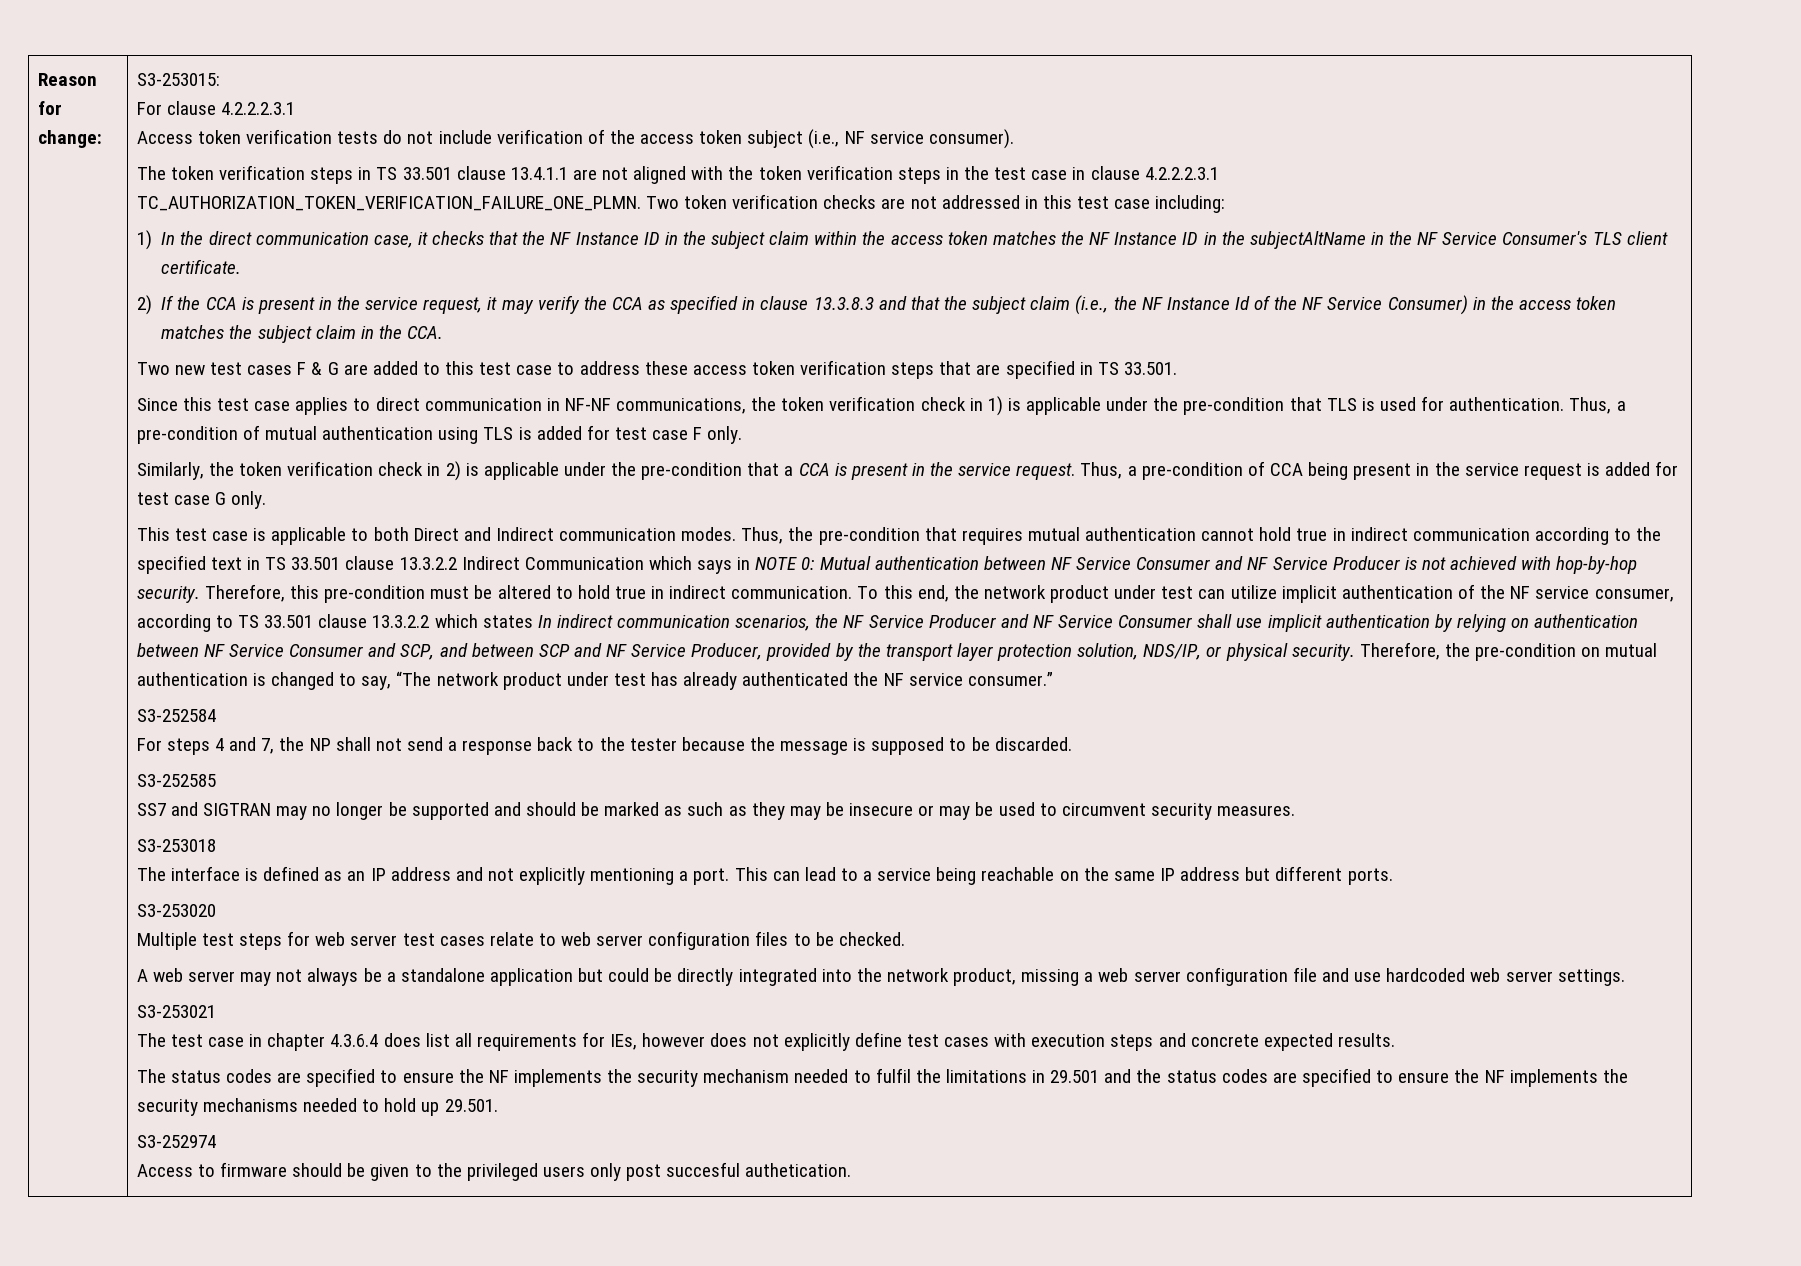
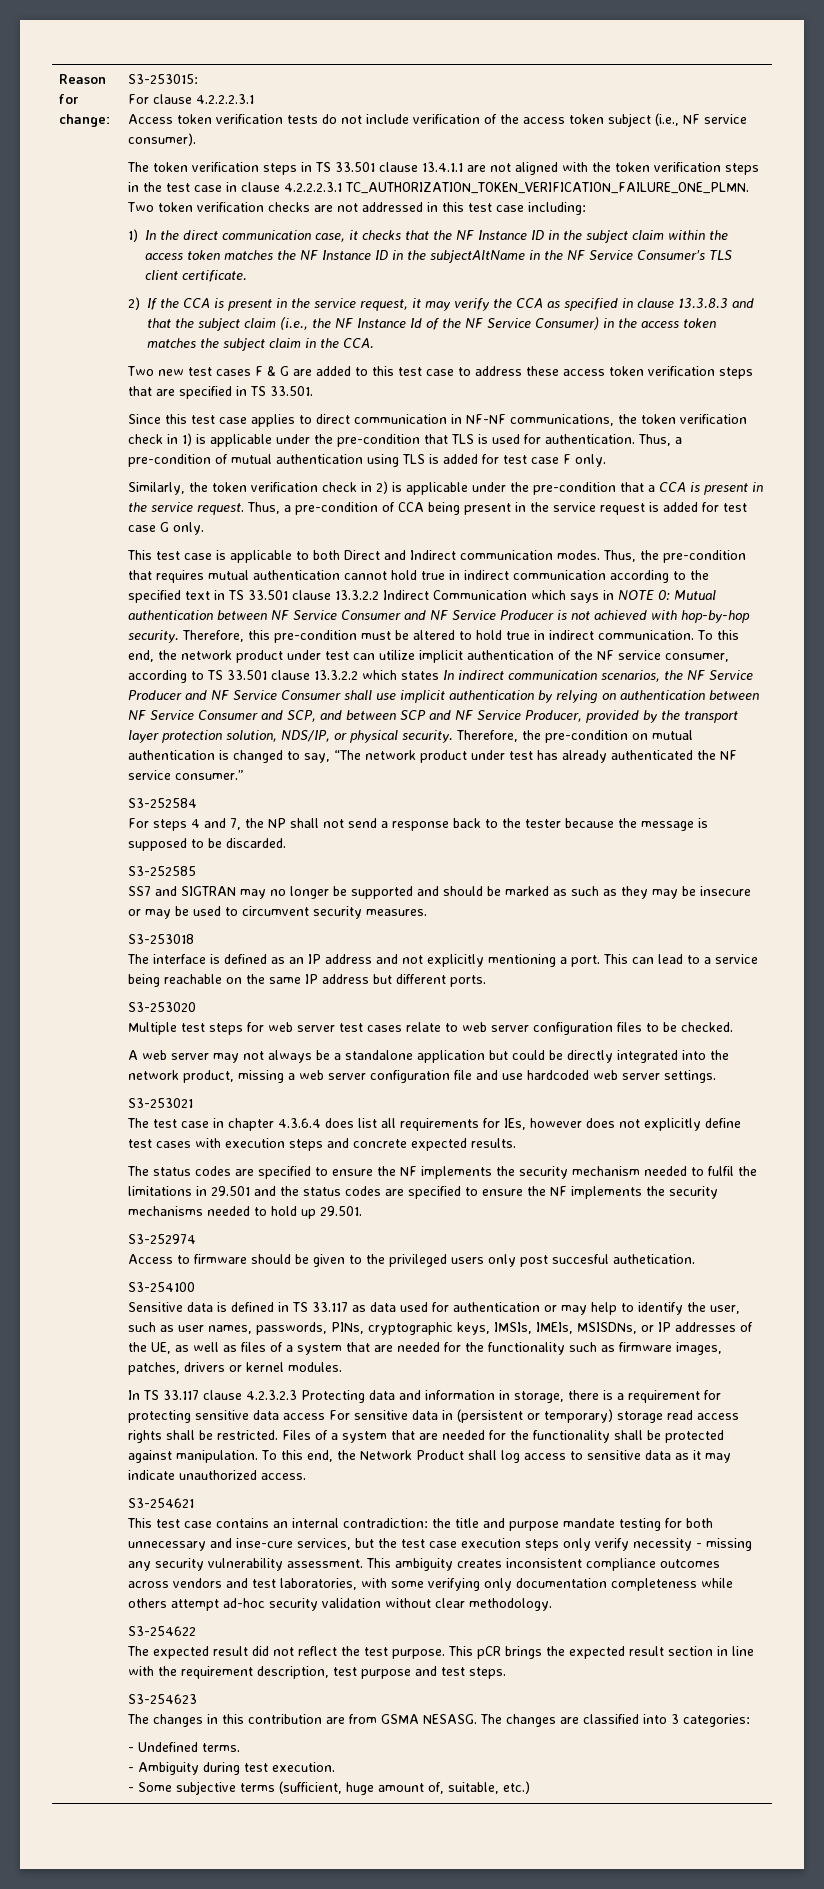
+ S3-254100
+ Sensitive data is defined in TS 33.117 as data used for authentication or may help to identify the user, such as user names, passwords, PINs, cryptographic keys, IMSIs, IMEIs, MSISDNs, or IP addresses of the UE, as well as files of a system that are needed for the functionality such as firmware images, patches, drivers or kernel modules.
+ In TS 33.117 clause 4.2.3.2.3 Protecting data and information in storage, there is a requirement for protecting sensitive data access For sensitive data in (persistent or temporary) storage read access rights shall be restricted. Files of a system that are needed for the functionality shall be protected against manipulation. To this end, the Network Product shall log access to sensitive data as it may indicate unauthorized access.
+ S3-254621
+ This test case contains an internal contradiction: the title and purpose mandate testing for both unnecessary and inse-cure services, but the test case execution steps only verify necessity - missing any security vulnerability assessment. This ambiguity creates inconsistent compliance outcomes across vendors and test laboratories, with some verifying only documentation completeness while others attempt ad-hoc security validation without clear methodology.
+ S3-254622
+ The expected result did not reflect the test purpose. This pCR brings the expected result section in line with the requirement description, test purpose and test steps.
+ S3-254623
+ The changes in this contribution are from GSMA NESASG. The changes are classified into 3 categories:
+ - Undefined terms.
+ - Ambiguity during test execution.
+ - Some subjective terms (sufficient, huge amount of, suitable, etc.)

